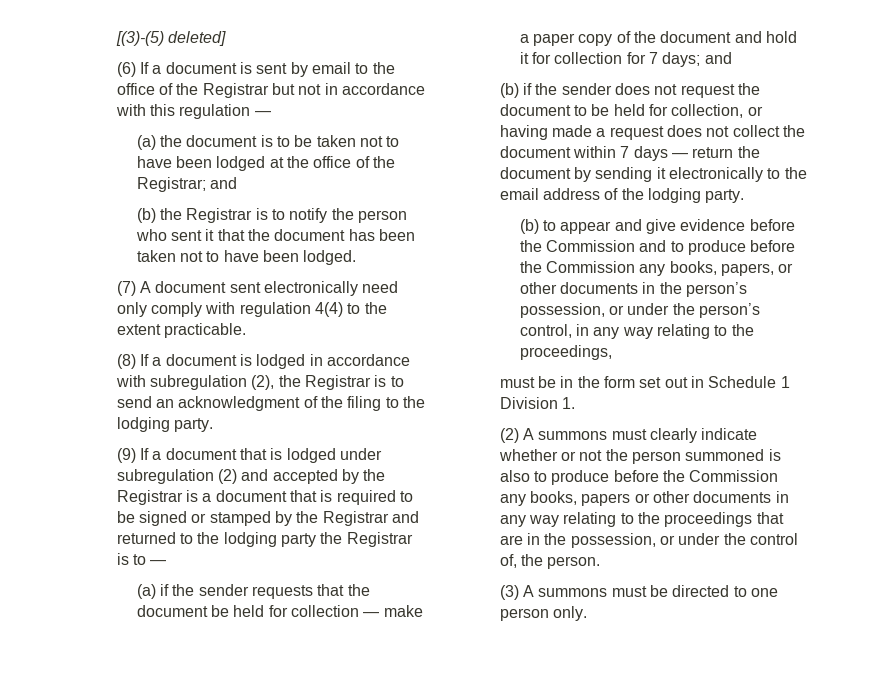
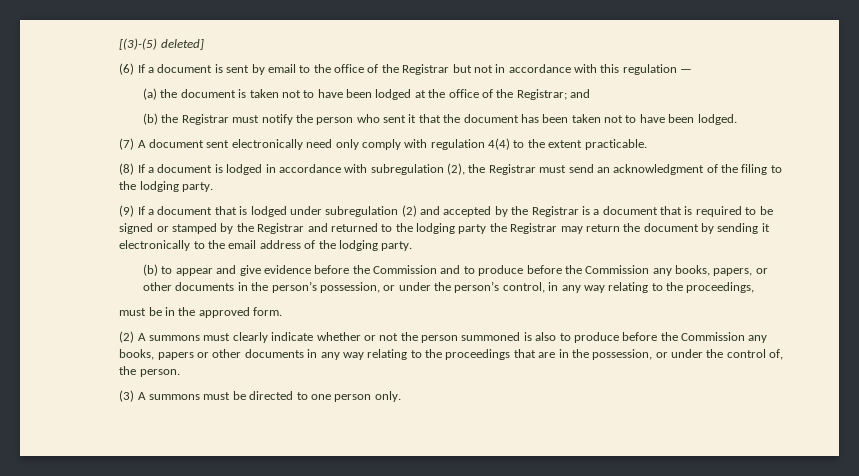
- (a) the document is to be taken not to have been lodged at the office of the Registrar; and
+ (a) the document is taken not to have been lodged at the office of the Registrar; and
- (b) the Registrar is to notify the person who sent it that the document has been taken not to have been lodged.
+ (b) the Registrar must notify the person who sent it that the document has been taken not to have been lodged.
- (8) If a document is lodged in accordance with subregulation (2), the Registrar is to send an acknowledgment of the filing to the lodging party.
+ (8) If a document is lodged in accordance with subregulation (2), the Registrar must send an acknowledgment of the filing to the lodging party.
- (9) If a document that is lodged under subregulation (2) and accepted by the Registrar is a document that is required to be signed or stamped by the Registrar and returned to the lodging party the Registrar is to —
- (a) if the sender requests that the document be held for collection — make a paper copy of the document and hold it for collection for 7 days; and
- (b) if the sender does not request the document to be held for collection, or having made a request does not collect the document within 7 days — return the document by sending it electronically to the email address of the lodging party.
+ (9) If a document that is lodged under subregulation (2) and accepted by the Registrar is a document that is required to be signed or stamped by the Registrar and returned to the lodging party the Registrar may return the document by sending it electronically to the email address of the lodging party.
- must be in the form set out in Schedule 1 Division 1.
+ must be in the approved form.

